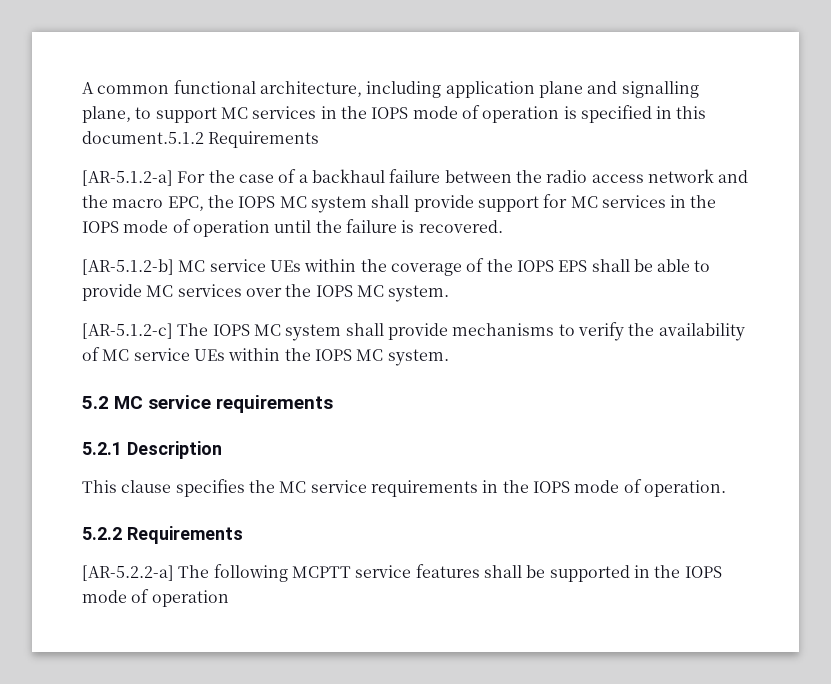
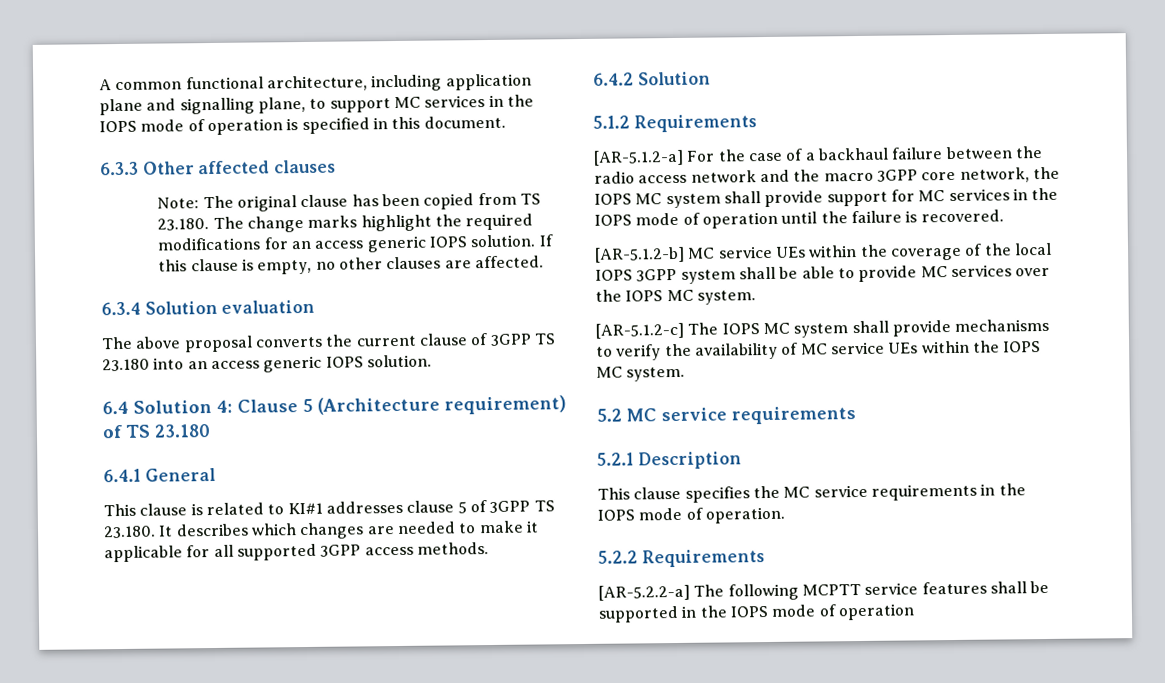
- A common functional architecture, including application plane and signalling plane, to support MC services in the IOPS mode of operation is specified in this document.5.1.2 Requirements
+ A common functional architecture, including application plane and signalling plane, to support MC services in the IOPS mode of operation is specified in this document.
+ 6.3.3 Other affected clauses
+ Note: The original clause has been copied from TS 23.180. The change marks highlight the required modifications for an access generic IOPS solution. If this clause is empty, no other clauses are affected.
+ 6.3.4 Solution evaluation
+ The above proposal converts the current clause of 3GPP TS 23.180 into an access generic IOPS solution.
+ 6.4 Solution 4: Clause 5 (Architecture requirement) of TS 23.180
+ 6.4.1 General
+ This clause is related to KI#1 addresses clause 5 of 3GPP TS 23.180. It describes which changes are needed to make it applicable for all supported 3GPP access methods.
+ 6.4.2 Solution
+ 5.1.2 Requirements
- [AR-5.1.2-a] For the case of a backhaul failure between the radio access network and the macro EPC, the IOPS MC system shall provide support for MC services in the IOPS mode of operation until the failure is recovered.
+ [AR-5.1.2-a] For the case of a backhaul failure between the radio access network and the macro 3GPP core network, the IOPS MC system shall provide support for MC services in the IOPS mode of operation until the failure is recovered.
- [AR-5.1.2-b] MC service UEs within the coverage of the IOPS EPS shall be able to provide MC services over the IOPS MC system.
+ [AR-5.1.2-b] MC service UEs within the coverage of the local IOPS 3GPP system shall be able to provide MC services over the IOPS MC system.

